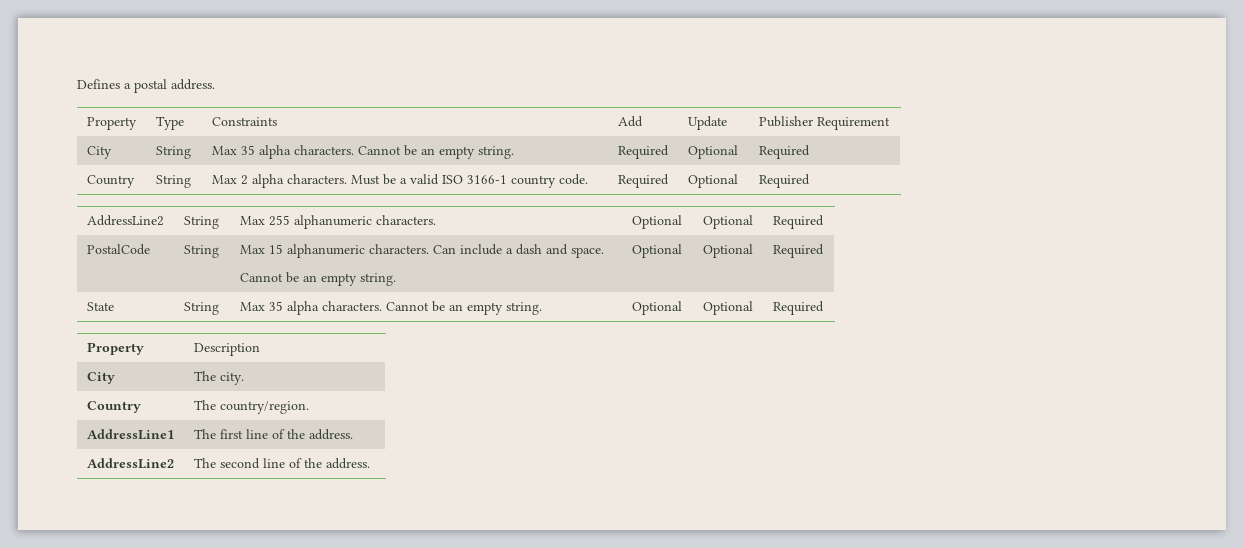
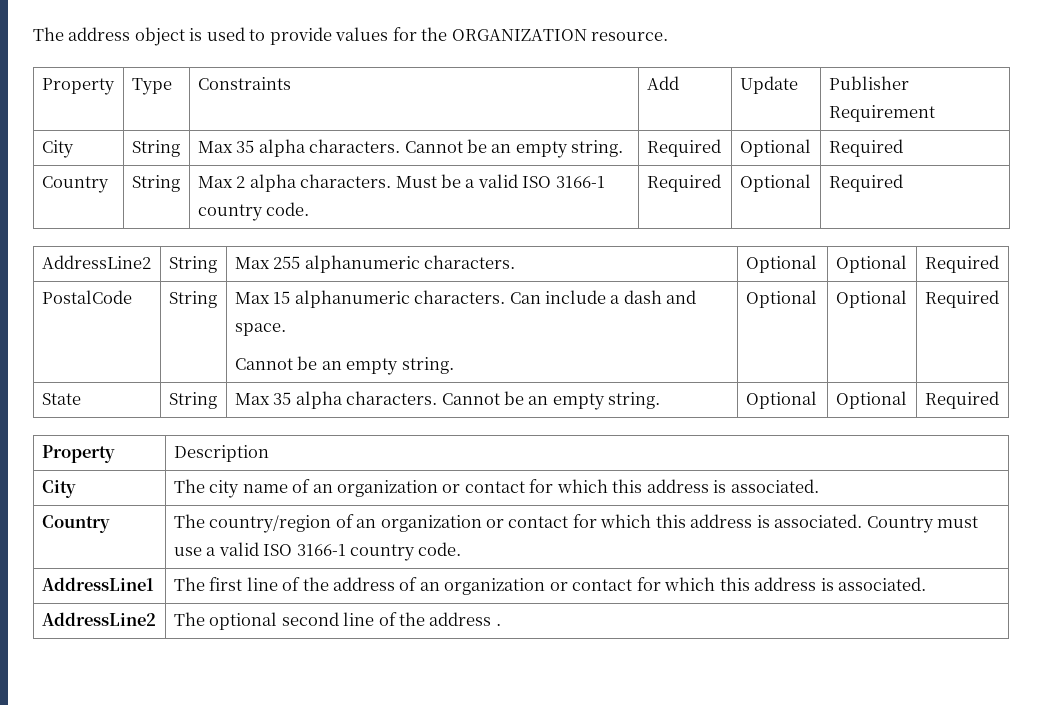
- Defines a postal address.
+ The address object is used to provide values for the ORGANIZATION resource.
- City | The city.
- Country | The country/region.
+ City | The city name of an organization or contact for which this address is associated.
+ Country | The country/region of an organization or contact for which this address is associated. Country must use a valid ISO 3166-1 country code.
- AddressLine1 | The first line of the address.
+ AddressLine1 | The first line of the address of an organization or contact for which this address is associated.
- AddressLine2 | The second line of the address.
+ AddressLine2 | The optional second line of the address .

